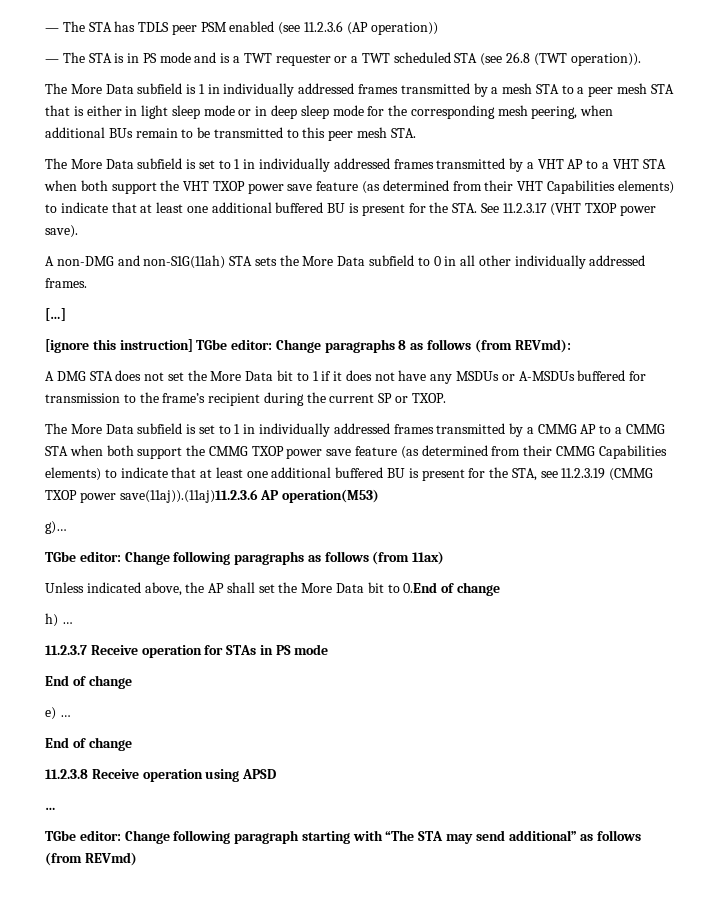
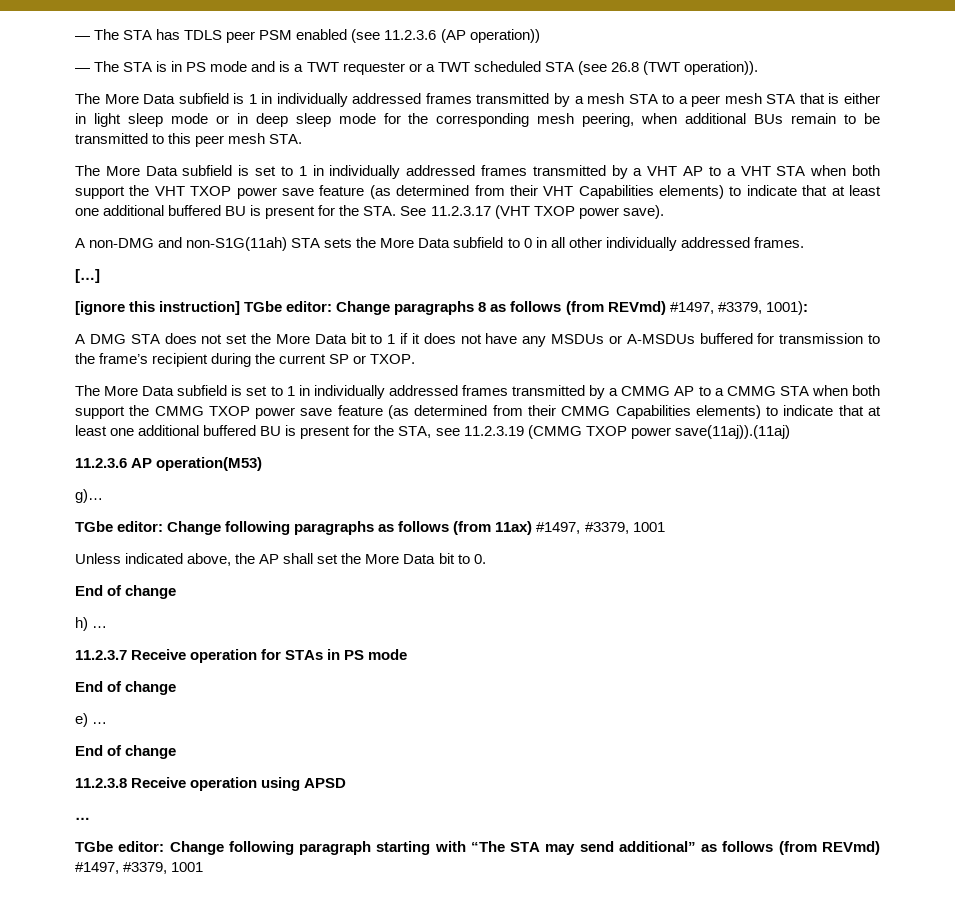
- [ignore this instruction] TGbe editor: Change paragraphs 8 as follows (from REVmd):
+ [ignore this instruction] TGbe editor: Change paragraphs 8 as follows (from REVmd) #1497, #3379, 1001):
- The More Data subfield is set to 1 in individually addressed frames transmitted by a CMMG AP to a CMMG STA when both support the CMMG TXOP power save feature (as determined from their CMMG Capabilities elements) to indicate that at least one additional buffered BU is present for the STA, see 11.2.3.19 (CMMG TXOP power save(11aj)).(11aj)11.2.3.6 AP operation(M53)
+ The More Data subfield is set to 1 in individually addressed frames transmitted by a CMMG AP to a CMMG STA when both support the CMMG TXOP power save feature (as determined from their CMMG Capabilities elements) to indicate that at least one additional buffered BU is present for the STA, see 11.2.3.19 (CMMG TXOP power save(11aj)).(11aj)
+ 11.2.3.6 AP operation(M53)
- TGbe editor: Change following paragraphs as follows (from 11ax)
+ TGbe editor: Change following paragraphs as follows (from 11ax) #1497, #3379, 1001
- Unless indicated above, the AP shall set the More Data bit to 0.End of change
+ Unless indicated above, the AP shall set the More Data bit to 0.
+ End of change
- TGbe editor: Change following paragraph starting with “The STA may send additional” as follows (from REVmd)
+ TGbe editor: Change following paragraph starting with “The STA may send additional” as follows (from REVmd) #1497, #3379, 1001

